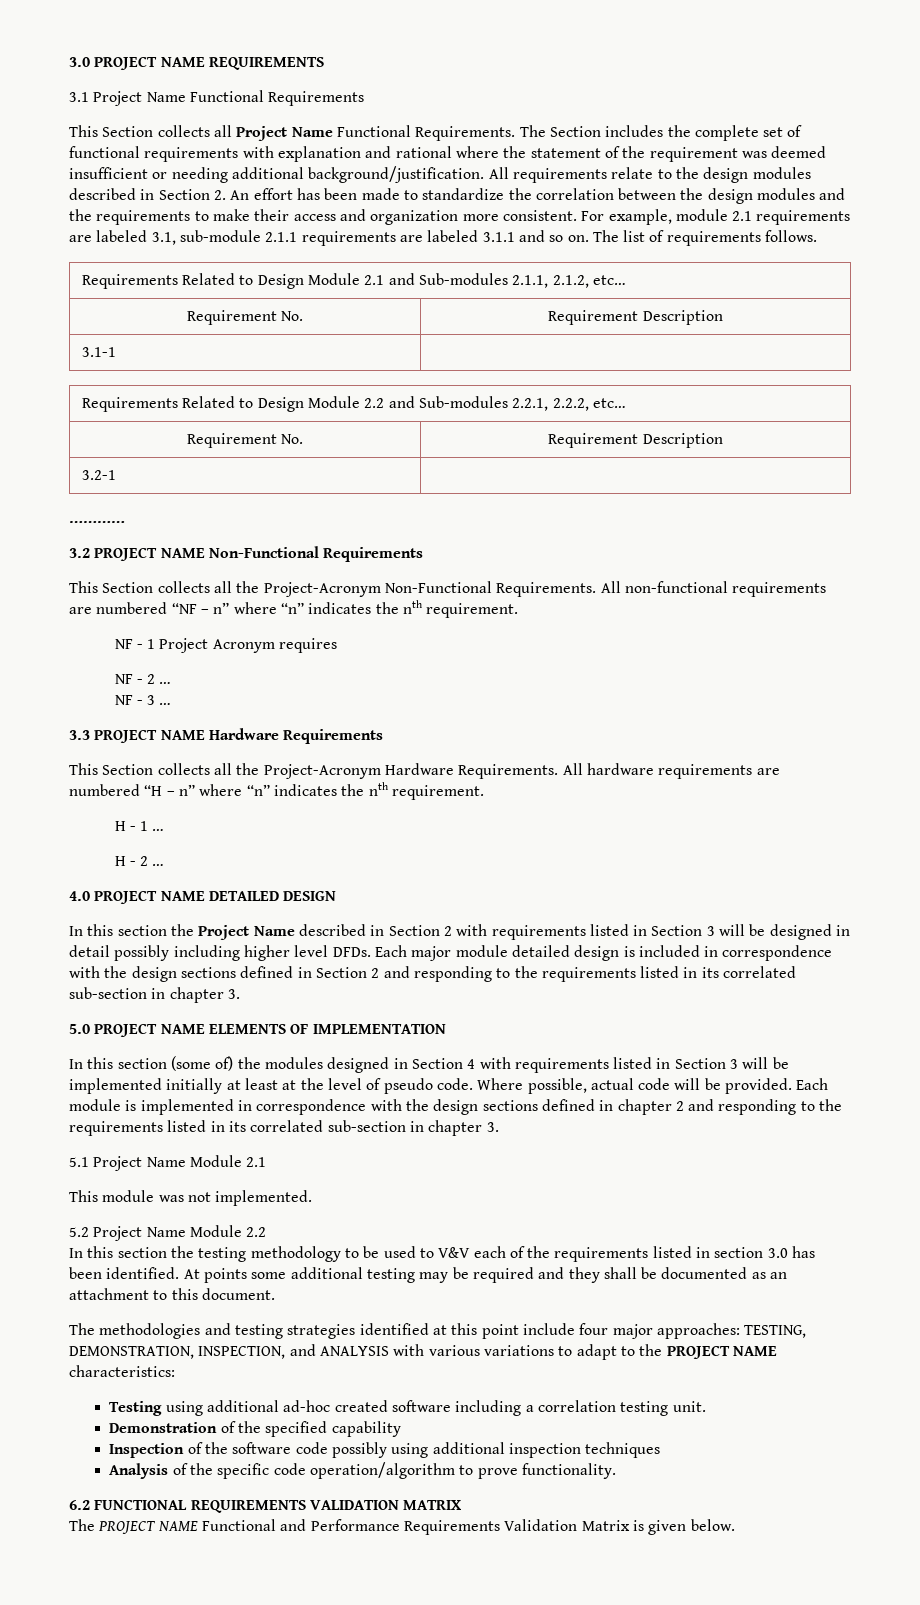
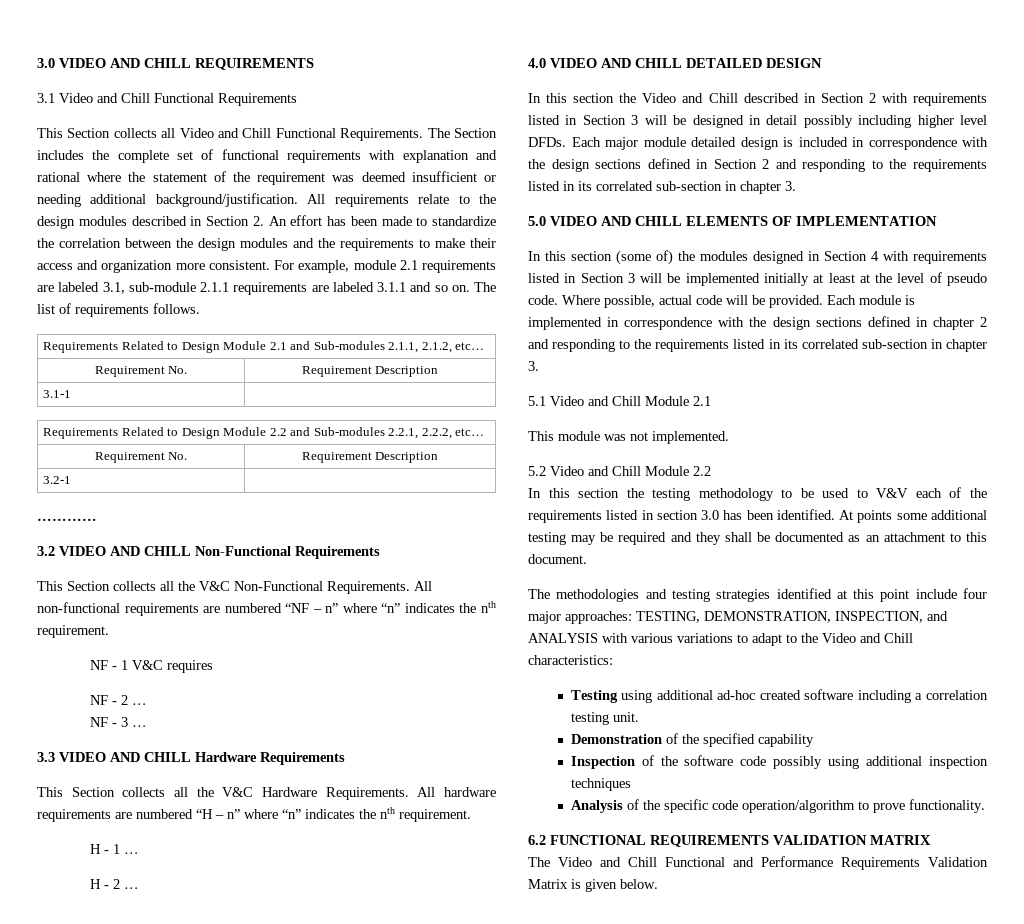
- 3.0 PROJECT NAME REQUIREMENTS
+ 3.0 VIDEO AND CHILL REQUIREMENTS
- 3.1 Project Name Functional Requirements
+ 3.1 Video and Chill Functional Requirements
- This Section collects all Project Name Functional Requirements.
+ This Section collects all Video and Chill Functional Requirements.
- 3.2 PROJECT NAME Non-Functional Requirements
+ 3.2 VIDEO AND CHILL Non-Functional Requirements
- This Section collects all the Project-Acronym Non-Functional Requirements.
+ This Section collects all the V&C Non-Functional Requirements.
- NF - 1 Project Acronym requires
+ NF - 1 V&C requires
- 3.3 PROJECT NAME Hardware Requirements
+ 3.3 VIDEO AND CHILL Hardware Requirements
- This Section collects all the Project-Acronym Hardware Requirements.
+ This Section collects all the V&C Hardware Requirements.
- 4.0 PROJECT NAME DETAILED DESIGN
+ 4.0 VIDEO AND CHILL DETAILED DESIGN
- In this section the Project Name described in Section 2 with requirements listed in Section 3 will be designed in detail possibly including higher level DFDs.
+ In this section the Video and Chill described in Section 2 with requirements listed in Section 3 will be designed in detail possibly including higher level DFDs.
- 5.0 PROJECT NAME ELEMENTS OF IMPLEMENTATION
+ 5.0 VIDEO AND CHILL ELEMENTS OF IMPLEMENTATION
- 5.1 Project Name Module 2.1
+ 5.1 Video and Chill Module 2.1
- 5.2 Project Name Module 2.2
+ 5.2 Video and Chill Module 2.2
- The methodologies and testing strategies identified at this point include four major approaches: TESTING, DEMONSTRATION, INSPECTION, and ANALYSIS with various variations to adapt to the PROJECT NAME characteristics:
+ The methodologies and testing strategies identified at this point include four major approaches: TESTING, DEMONSTRATION, INSPECTION, and ANALYSIS with various variations to adapt to the Video and Chill characteristics:
- The PROJECT NAME Functional and Performance Requirements Validation Matrix is given below.
+ The Video and Chill Functional and Performance Requirements Validation Matrix is given below.

